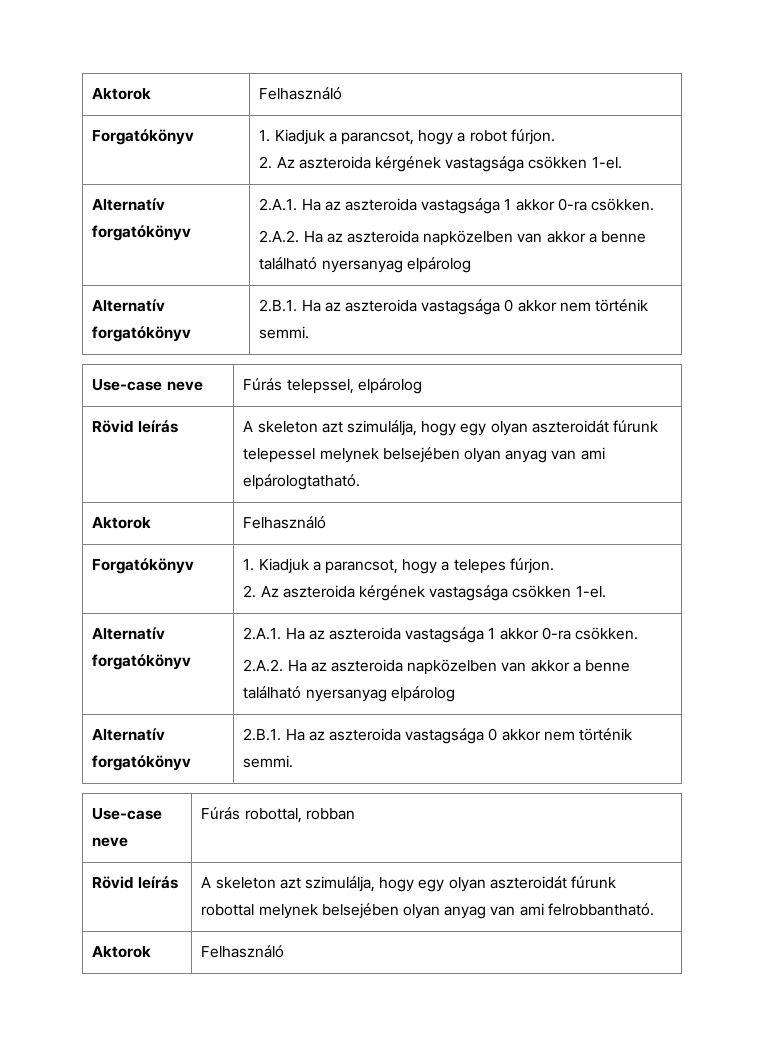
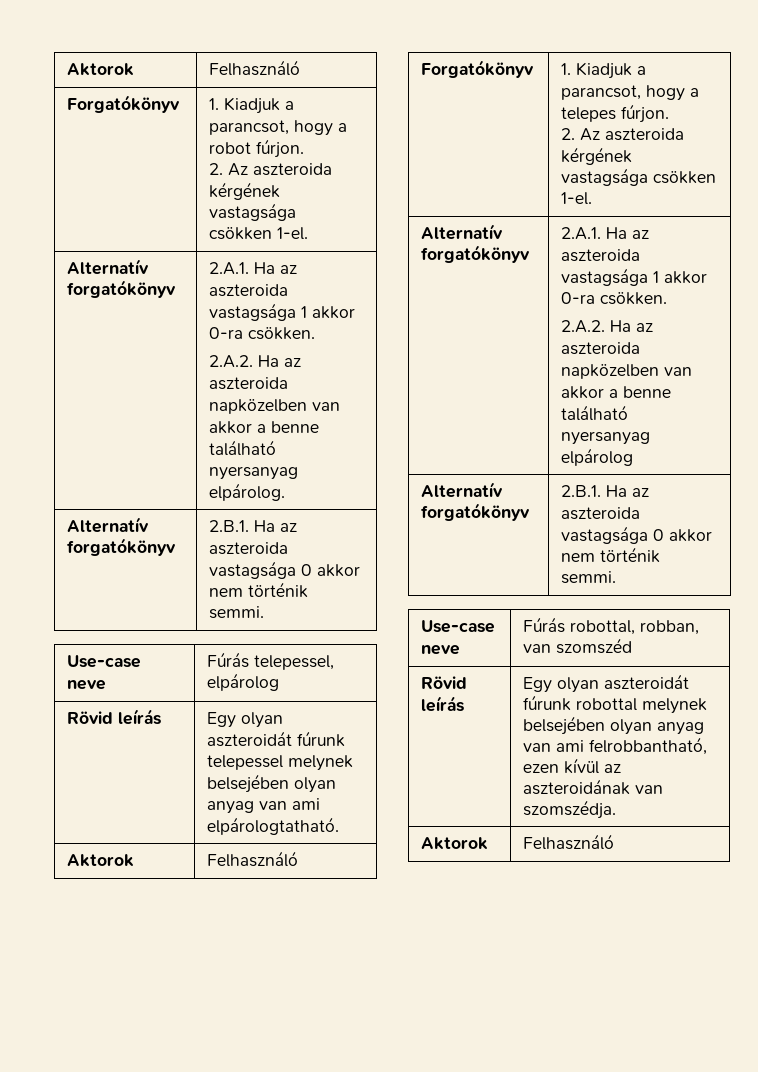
  Forgatókönyv | 1. Kiadjuk a parancsot, hogy a robot fúrjon.
  2. Az aszteroida kérgének vastagsága csökken 1-el.
  Alternatív forgatókönyv | 2.A.1. Ha az aszteroida vastagsága 1 akkor 0-ra csökken.
- 2.A.2. Ha az aszteroida napközelben van akkor a benne található nyersanyag elpárolog
+ 2.A.2. Ha az aszteroida napközelben van akkor a benne található nyersanyag elpárolog.
- Use-case neve | Fúrás telepssel, elpárolog
+ Use-case neve | Fúrás telepessel, elpárolog
- Rövid leírás | A skeleton azt szimulálja, hogy egy olyan aszteroidát fúrunk telepessel melynek belsejében olyan anyag van ami elpárologtatható.
+ Rövid leírás | Egy olyan aszteroidát fúrunk telepessel melynek belsejében olyan anyag van ami elpárologtatható.
- Use-case neve | Fúrás robottal, robban
- Rövid leírás | A skeleton azt szimulálja, hogy egy olyan aszteroidát fúrunk robottal melynek belsejében olyan anyag van ami felrobbantható.
+ Use-case neve | Fúrás robottal, robban, van szomszéd
+ Rövid leírás | Egy olyan aszteroidát fúrunk robottal melynek belsejében olyan anyag van ami felrobbantható, ezen kívül az aszteroidának van szomszédja.

